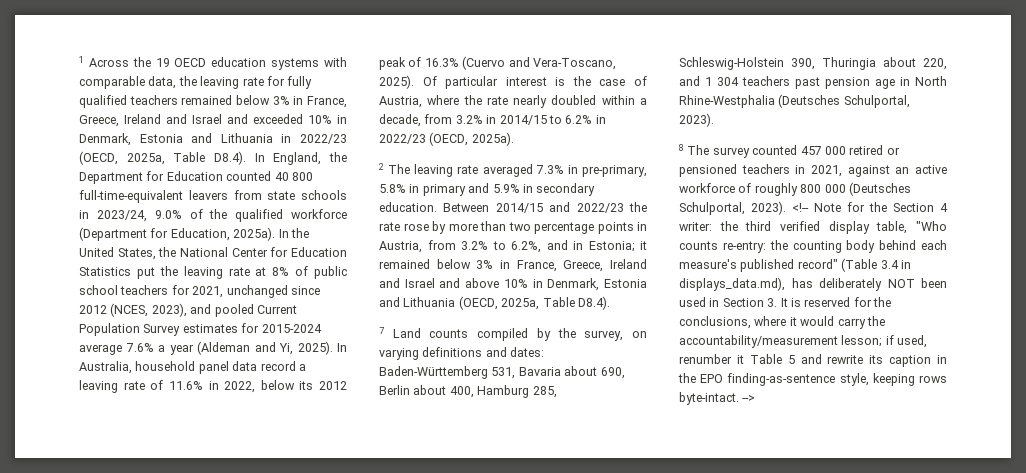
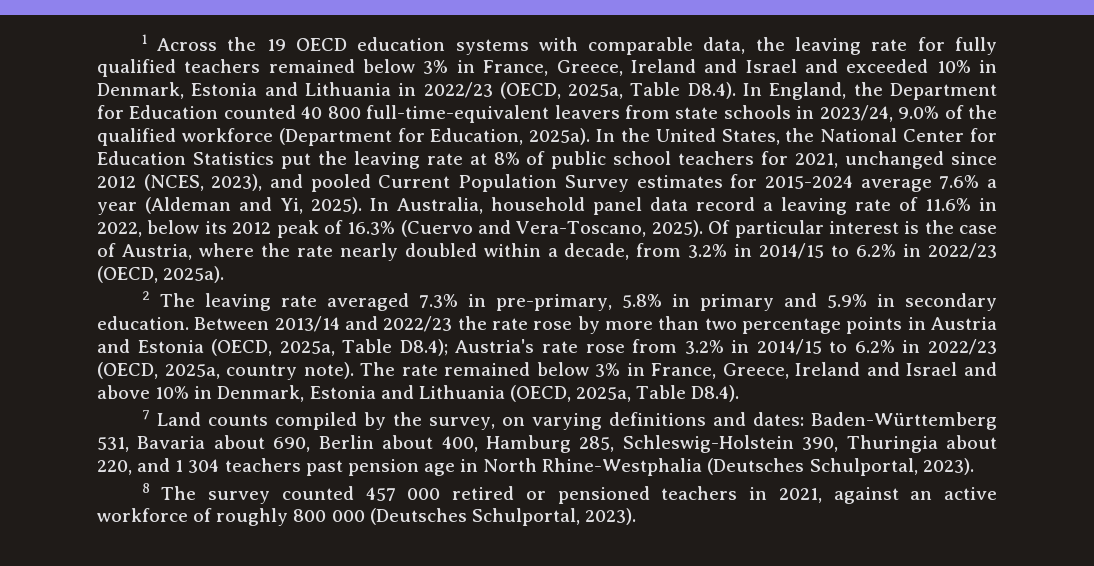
- Between 2014/15 and 2022/23 the rate rose by more than two percentage points in Austria, from 3.2% to 6.2%, and in Estonia; it remained below 3% in France, Greece, Ireland and Israel and above 10% in Denmark, Estonia and Lithuania (OECD, 2025a, Table D8.4).
+ Between 2013/14 and 2022/23 the rate rose by more than two percentage points in Austria and Estonia (OECD, 2025a, Table D8.4); Austria's rate rose from 3.2% in 2014/15 to 6.2% in 2022/23 (OECD, 2025a, country note). The rate remained below 3% in France, Greece, Ireland and Israel and above 10% in Denmark, Estonia and Lithuania (OECD, 2025a, Table D8.4).
- <!-- Note for the Section 4 writer: the third verified display table, "Who counts re-entry: the counting body behind each measure's published record" (Table 3.4 in displays_data.md), has deliberately NOT been used in Section 3. It is reserved for the conclusions, where it would carry the accountability/measurement lesson; if used, renumber it Table 5 and rewrite its caption in the EPO finding-as-sentence style, keeping rows byte-intact. -->

